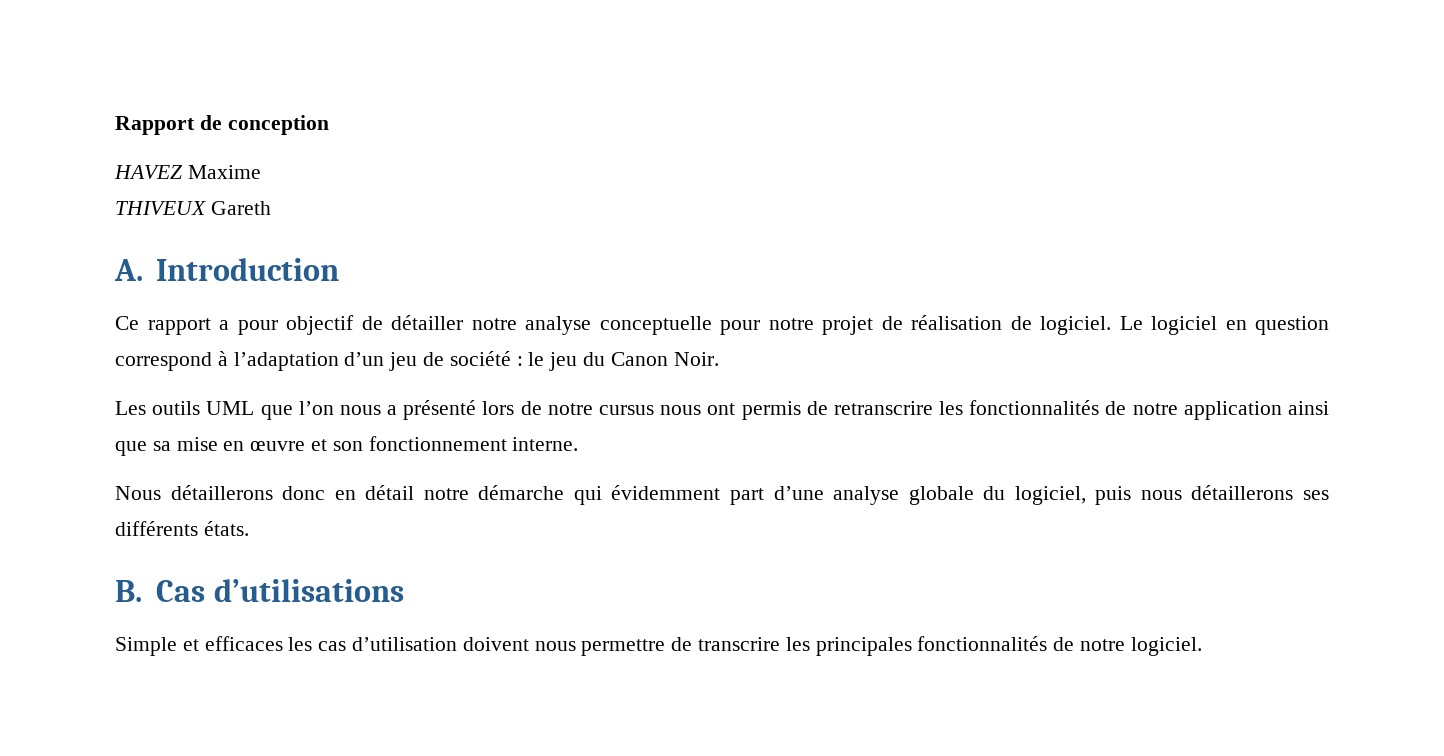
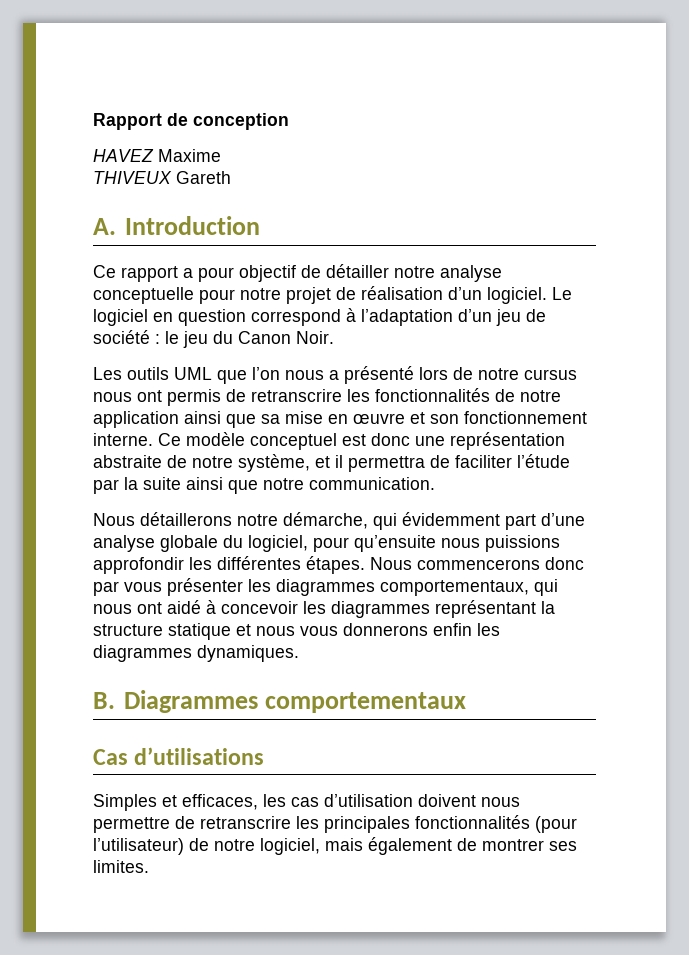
- Ce rapport a pour objectif de détailler notre analyse conceptuelle pour notre projet de réalisation de logiciel.
+ Ce rapport a pour objectif de détailler notre analyse conceptuelle pour notre projet de réalisation d’un logiciel.
- Les outils UML que l’on nous a présenté lors de notre cursus nous ont permis de retranscrire les fonctionnalités de notre application ainsi que sa mise en œuvre et son fonctionnement interne.
- Nous détaillerons donc en détail notre démarche qui évidemment part d’une analyse globale du logiciel, puis nous détaillerons ses différents états.
+ Les outils UML que l’on nous a présenté lors de notre cursus nous ont permis de retranscrire les fonctionnalités de notre application ainsi que sa mise en œuvre et son fonctionnement interne. Ce modèle conceptuel est donc une représentation abstraite de notre système, et il permettra de faciliter l’étude par la suite ainsi que notre communication.
+ Nous détaillerons notre démarche, qui évidemment part d’une analyse globale du logiciel, pour qu’ensuite nous puissions approfondir les différentes étapes. Nous commencerons donc par vous présenter les diagrammes comportementaux, qui nous ont aidé à concevoir les diagrammes représentant la structure statique et nous vous donnerons enfin les diagrammes dynamiques.
- B. Cas d’utilisations
+ B. Diagrammes comportementaux
+ Cas d’utilisations
- Simple et efficaces les cas d’utilisation doivent nous permettre de transcrire les principales fonctionnalités de notre logiciel.
+ Simples et efficaces, les cas d’utilisation doivent nous permettre de retranscrire les principales fonctionnalités (pour l’utilisateur) de notre logiciel, mais également de montrer ses limites.

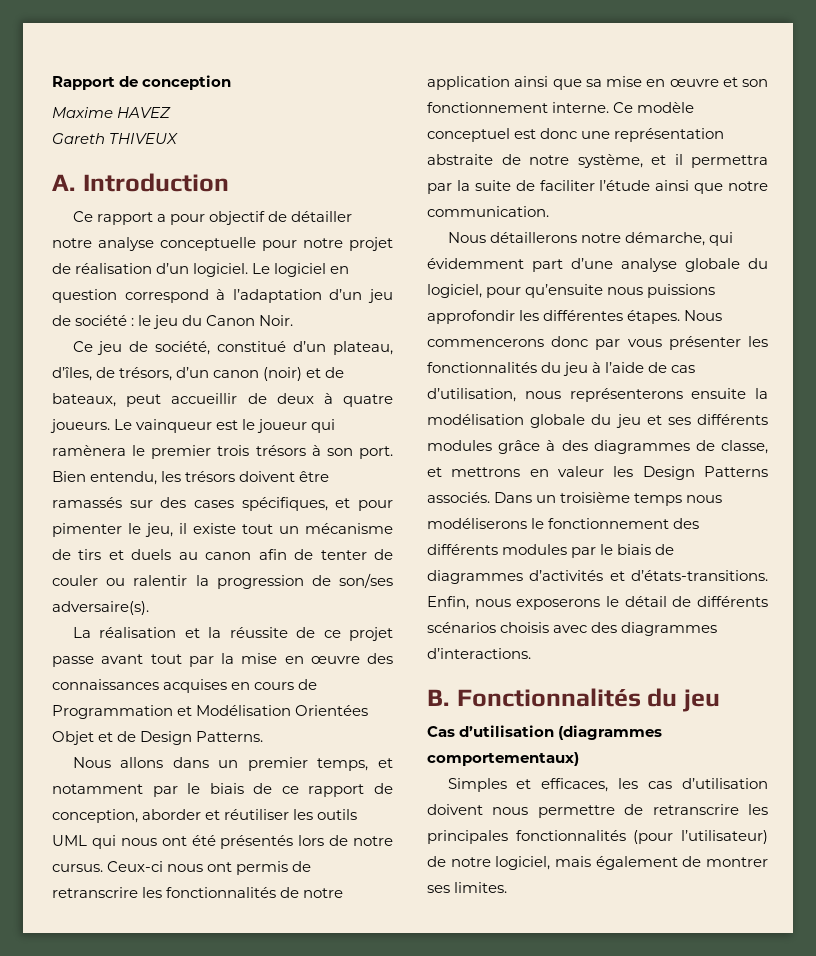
- HAVEZ Maxime
- THIVEUX Gareth
+ Maxime HAVEZ
+ Gareth THIVEUX
- Les outils UML que l’on nous a présenté lors de notre cursus nous ont permis de retranscrire les fonctionnalités de notre application ainsi que sa mise en œuvre et son fonctionnement interne.
+ Ce jeu de société, constitué d’un plateau, d’îles, de trésors, d’un canon (noir) et de bateaux, peut accueillir de deux à quatre joueurs. Le vainqueur est le joueur qui ramènera le premier trois trésors à son port. Bien entendu, les trésors doivent être ramassés sur des cases spécifiques, et pour pimenter le jeu, il existe tout un mécanisme de tirs et duels au canon afin de tenter de couler ou ralentir la progression de son/ses adversaire(s).
+ La réalisation et la réussite de ce projet passe avant tout par la mise en œuvre des connaissances acquises en cours de Programmation et Modélisation Orientées Objet et de Design Patterns.
+ Nous allons dans un premier temps, et notamment par le biais de ce rapport de conception, aborder et réutiliser les outils UML qui nous ont été présentés lors de notre cursus. Ceux-ci nous ont permis de retranscrire les fonctionnalités de notre application ainsi que sa mise en œuvre et son fonctionnement interne.
- Ce modèle conceptuel est donc une représentation abstraite de notre système, et il permettra de faciliter l’étude par la suite ainsi que notre communication.
+ Ce modèle conceptuel est donc une représentation abstraite de notre système, et il permettra par la suite de faciliter l’étude ainsi que notre communication.
- Nous commencerons donc par vous présenter les diagrammes comportementaux, qui nous ont aidé à concevoir les diagrammes représentant la structure statique et nous vous donnerons enfin les diagrammes dynamiques.
- B. Diagrammes comportementaux
- Cas d’utilisations
+ Nous commencerons donc par vous présenter les fonctionnalités du jeu à l’aide de cas d’utilisation, nous représenterons ensuite la modélisation globale du jeu et ses différents modules grâce à des diagrammes de classe, et mettrons en valeur les Design Patterns associés. Dans un troisième temps nous modéliserons le fonctionnement des différents modules par le biais de diagrammes d’activités et d’états-transitions. Enfin, nous exposerons le détail de différents scénarios choisis avec des diagrammes d’interactions.
+ B. Fonctionnalités du jeu
+ Cas d’utilisation (diagrammes comportementaux)

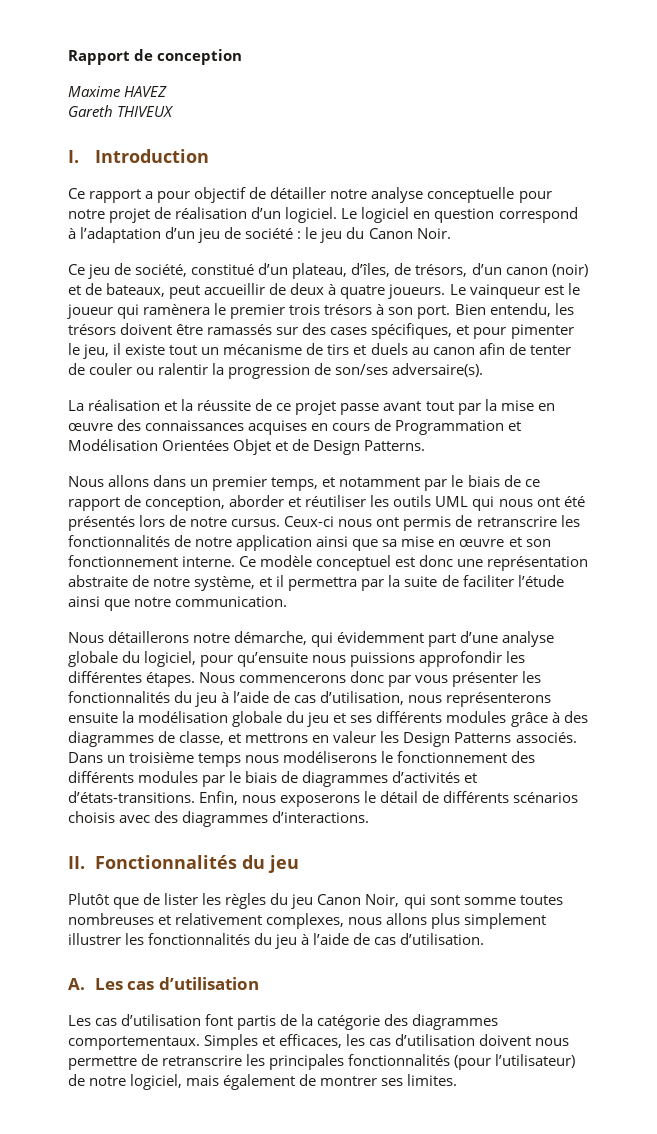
- A. Introduction
+ I. Introduction
- B. Fonctionnalités du jeu
+ II. Fonctionnalités du jeu
- Cas d’utilisation (diagrammes comportementaux)
- Simples et efficaces, les cas d’utilisation doivent nous permettre de retranscrire les principales fonctionnalités (pour l’utilisateur) de notre logiciel, mais également de montrer ses limites.
+ Plutôt que de lister les règles du jeu Canon Noir, qui sont somme toutes nombreuses et relativement complexes, nous allons plus simplement illustrer les fonctionnalités du jeu à l’aide de cas d’utilisation.
+ A. Les cas d’utilisation
+ Les cas d’utilisation font partis de la catégorie des diagrammes comportementaux. Simples et efficaces, les cas d’utilisation doivent nous permettre de retranscrire les principales fonctionnalités (pour l’utilisateur) de notre logiciel, mais également de montrer ses limites.

